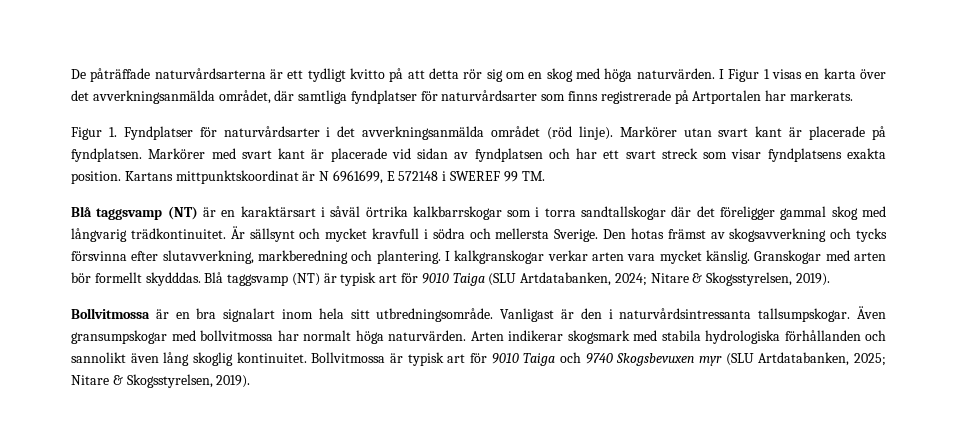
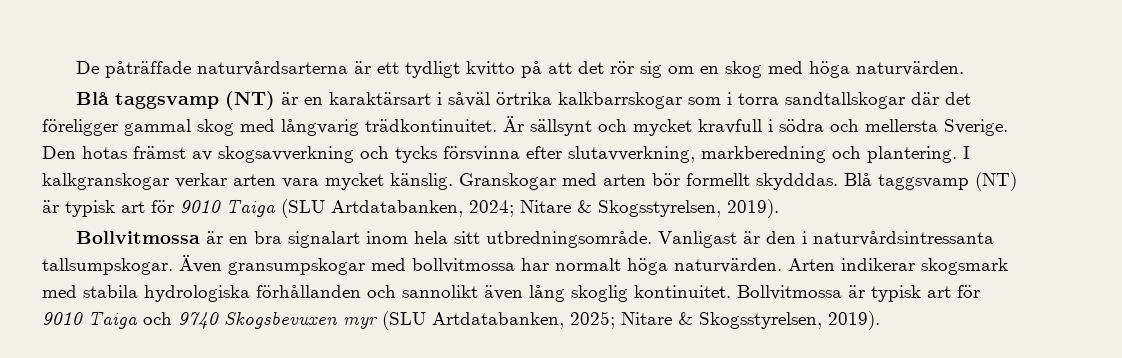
- De påträffade naturvårdsarterna är ett tydligt kvitto på att detta rör sig om en skog med höga naturvärden. I Figur 1 visas en karta över det avverkningsanmälda området, där samtliga fyndplatser för naturvårdsarter som finns registrerade på Artportalen har markerats.
- Figur 1. Fyndplatser för naturvårdsarter i det avverkningsanmälda området (röd linje). Markörer utan svart kant är placerade på fyndplatsen. Markörer med svart kant är placerade vid sidan av fyndplatsen och har ett svart streck som visar fyndplatsens exakta position. Kartans mittpunktskoordinat är N 6961699, E 572148 i SWEREF 99 TM.
+ De påträffade naturvårdsarterna är ett tydligt kvitto på att det rör sig om en skog med höga naturvärden.

